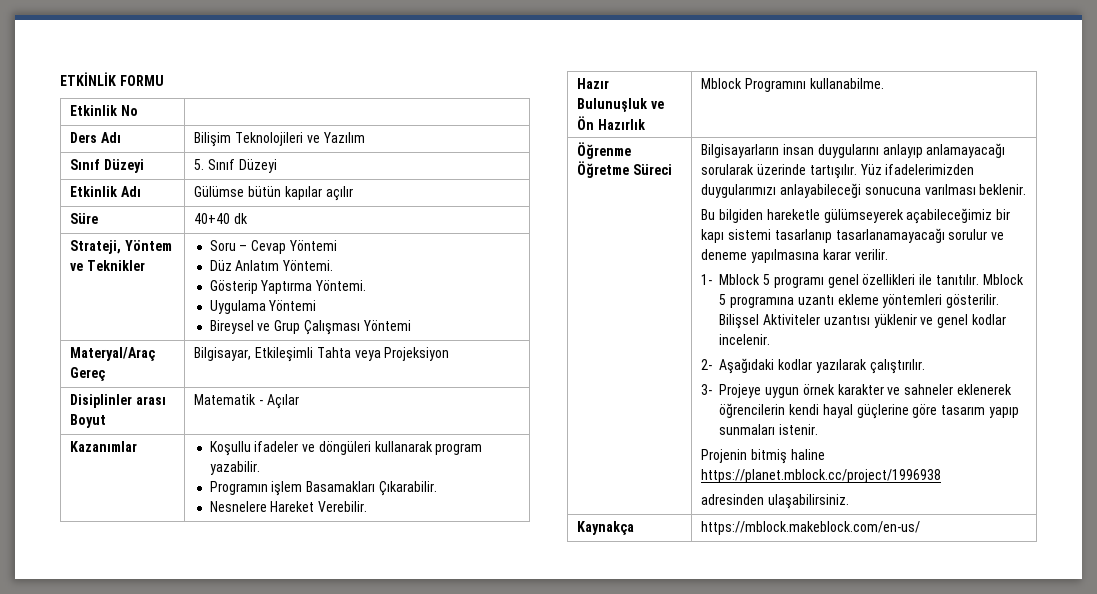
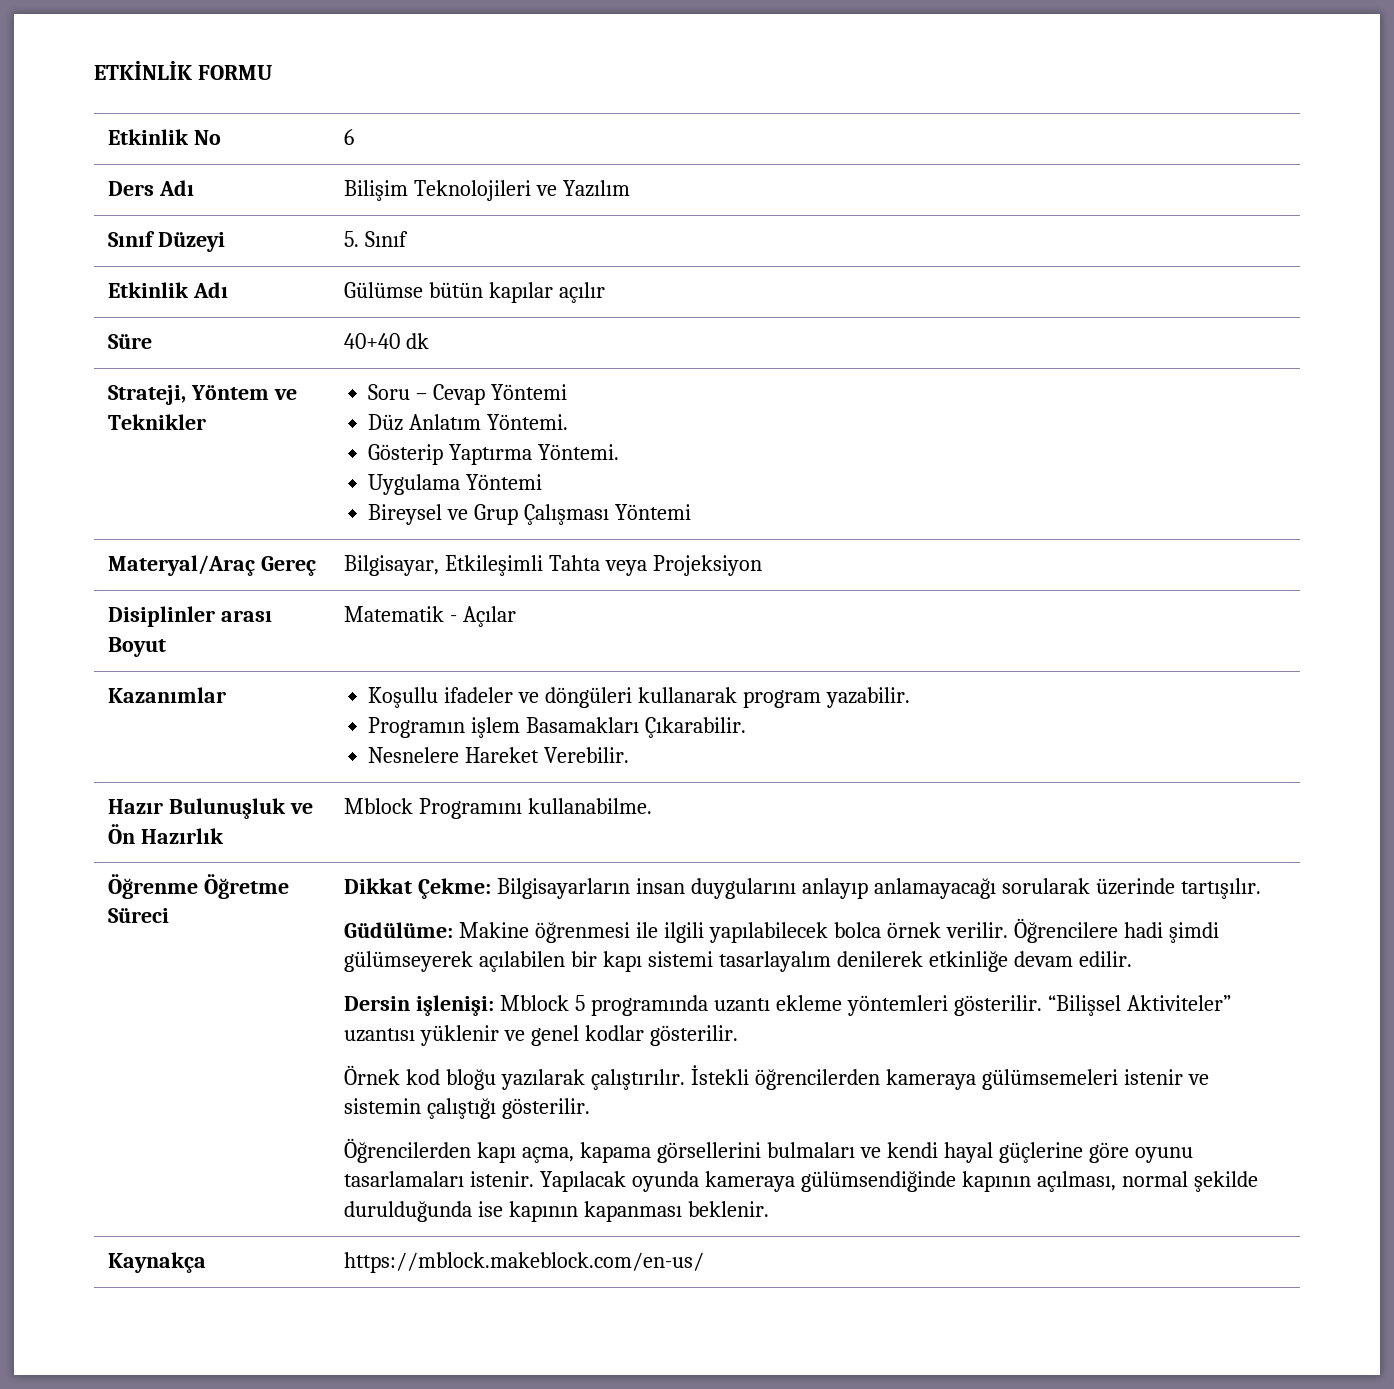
- Etkinlik No |
+ Etkinlik No | 6
- Sınıf Düzeyi | 5. Sınıf Düzeyi
+ Sınıf Düzeyi | 5. Sınıf
- Bilgisayarların insan duygularını anlayıp anlamayacağı sorularak üzerinde tartışılır. Yüz ifadelerimizden duygularımızı anlayabileceği sonucuna varılması beklenir.
- Bu bilgiden hareketle gülümseyerek açabileceğimiz bir kapı sistemi tasarlanıp tasarlanamayacağı sorulur ve deneme yapılmasına karar verilir.
- 1- Mblock 5 programı genel özellikleri ile tanıtılır. Mblock 5 programına uzantı ekleme yöntemleri gösterilir.
+ Dikkat Çekme: Bilgisayarların insan duygularını anlayıp anlamayacağı sorularak üzerinde tartışılır.
+ Güdülüme: Makine öğrenmesi ile ilgili yapılabilecek bolca örnek verilir. Öğrencilere hadi şimdi gülümseyerek açılabilen bir kapı sistemi tasarlayalım denilerek etkinliğe devam edilir.
+ Dersin işlenişi: Mblock 5 programında uzantı ekleme yöntemleri gösterilir.
- Bilişsel Aktiviteler uzantısı yüklenir ve genel kodlar incelenir.
- 2- Aşağıdaki kodlar yazılarak çalıştırılır.
- 3- Projeye uygun örnek karakter ve sahneler eklenerek öğrencilerin kendi hayal güçlerine göre tasarım yapıp sunmaları istenir.
- Projenin bitmiş haline https://planet.mblock.cc/project/1996938
- adresinden ulaşabilirsiniz.
+ “Bilişsel Aktiviteler” uzantısı yüklenir ve genel kodlar gösterilir.
+ Örnek kod bloğu yazılarak çalıştırılır. İstekli öğrencilerden kameraya gülümsemeleri istenir ve sistemin çalıştığı gösterilir.
+ Öğrencilerden kapı açma, kapama görsellerini bulmaları ve kendi hayal güçlerine göre oyunu tasarlamaları istenir. Yapılacak oyunda kameraya gülümsendiğinde kapının açılması, normal şekilde durulduğunda ise kapının kapanması beklenir.

